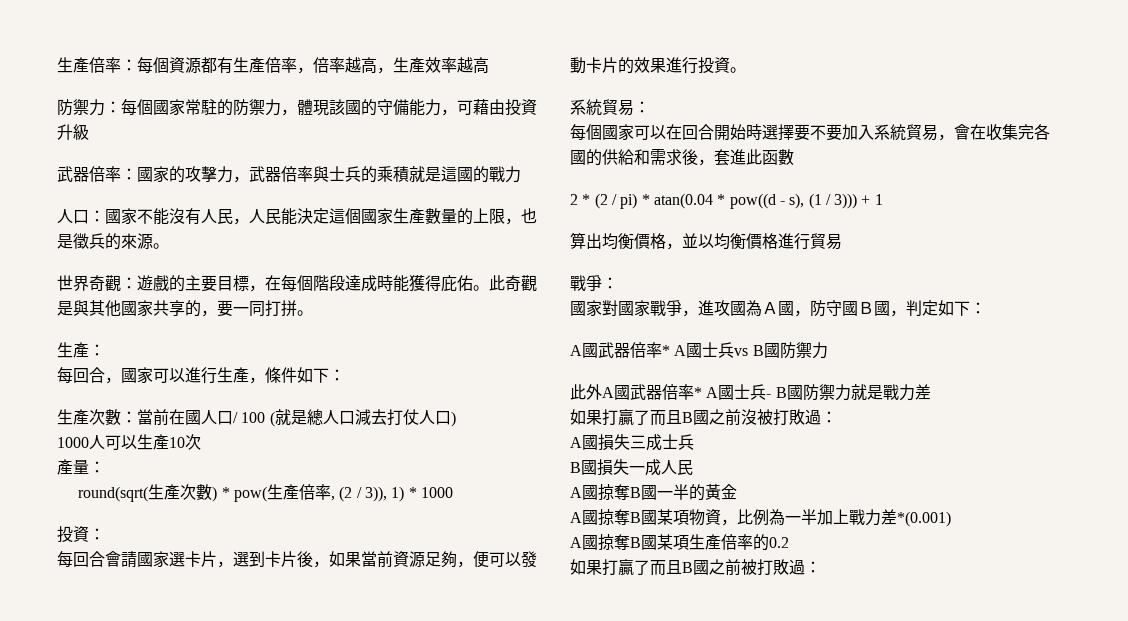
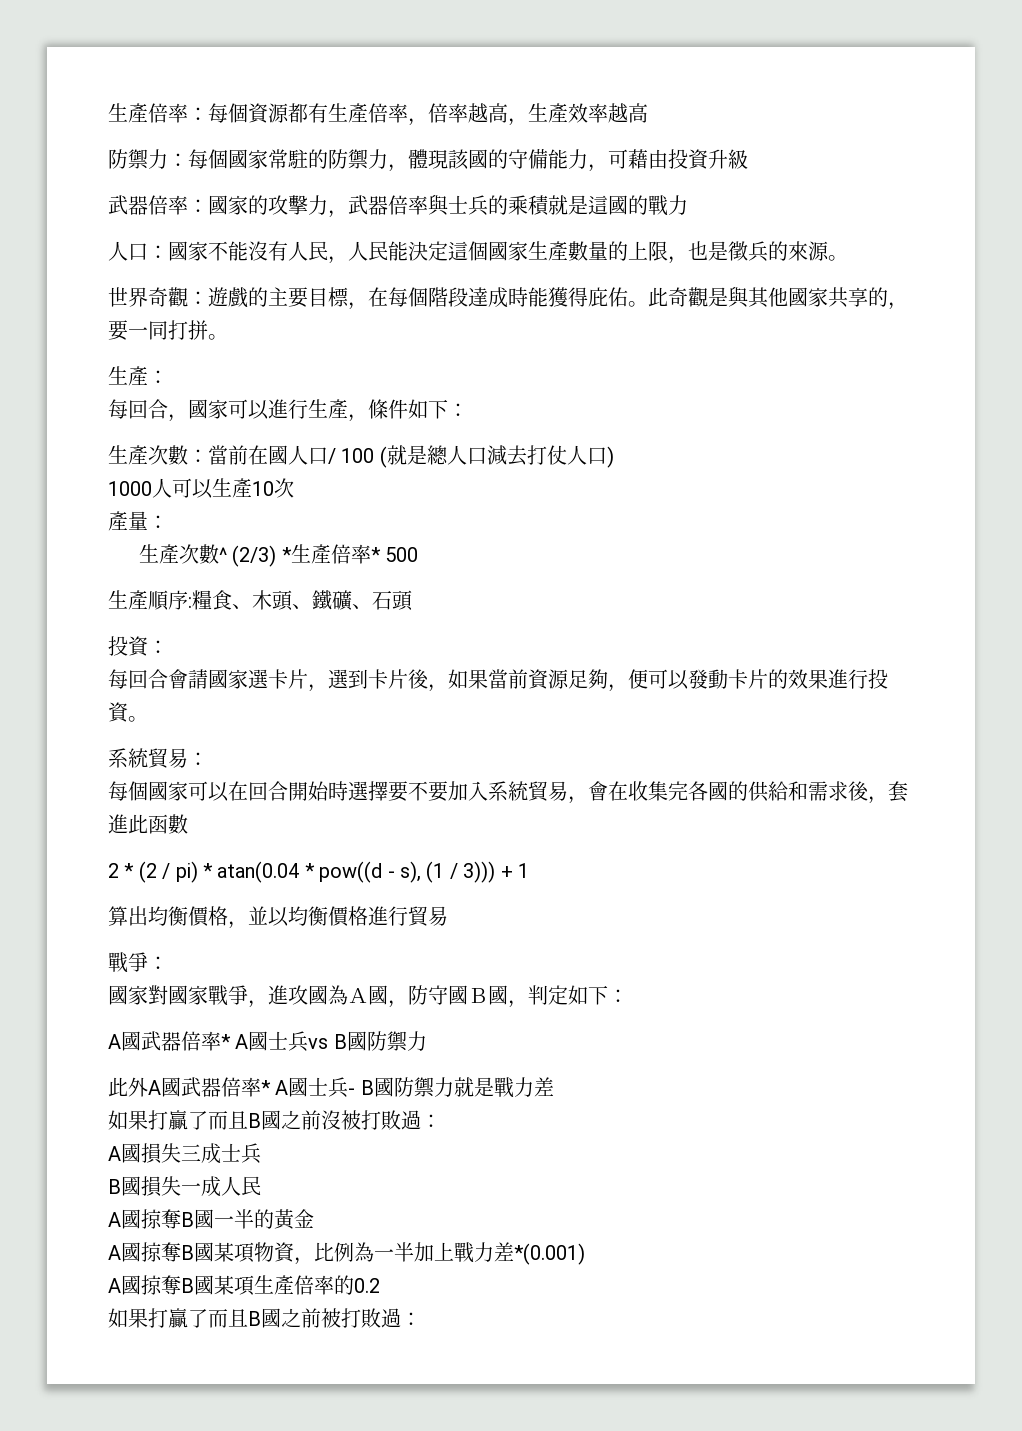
- round(sqrt(生產次數) * pow(生產倍率, (2 / 3)), 1) * 1000
+ 生產次數^ (2/3) *生產倍率* 500
+ 生產順序:糧食、木頭、鐵礦、石頭

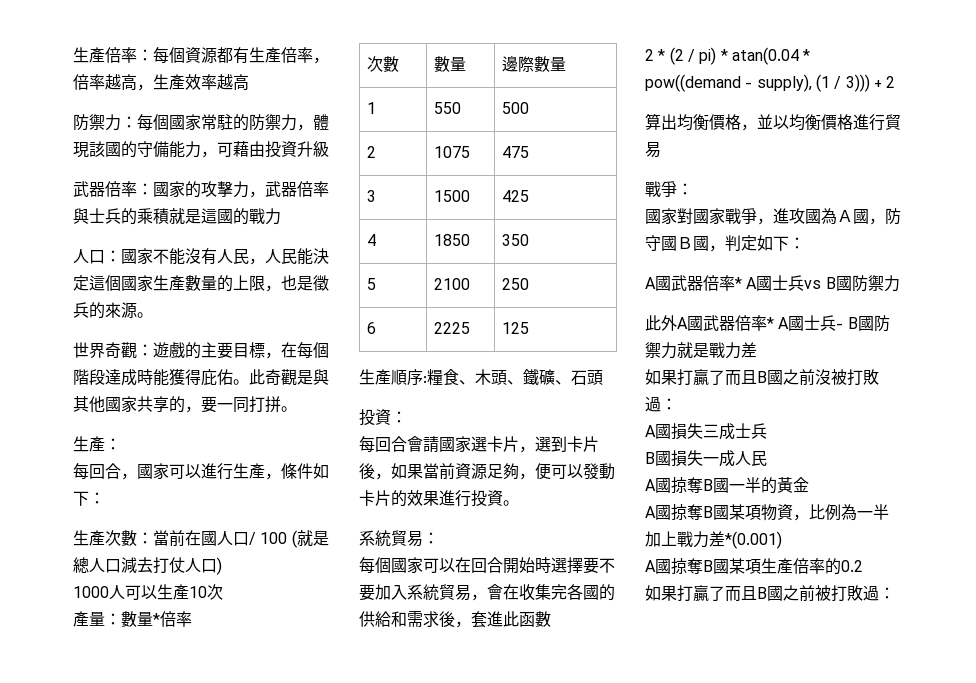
- 產量：
- 生產次數^ (2/3) *生產倍率* 500
+ 產量：數量*倍率
+ 次數 | 數量 | 邊際數量
+ 1 | 550 | 500
+ 2 | 1075 | 475
+ 3 | 1500 | 425
+ 4 | 1850 | 350
+ 5 | 2100 | 250
+ 6 | 2225 | 125
- 2 * (2 / pi) * atan(0.04 * pow((d - s), (1 / 3))) + 1
+ 2 * (2 / pi) * atan(0.04 * pow((demand - supply), (1 / 3))) + 2

